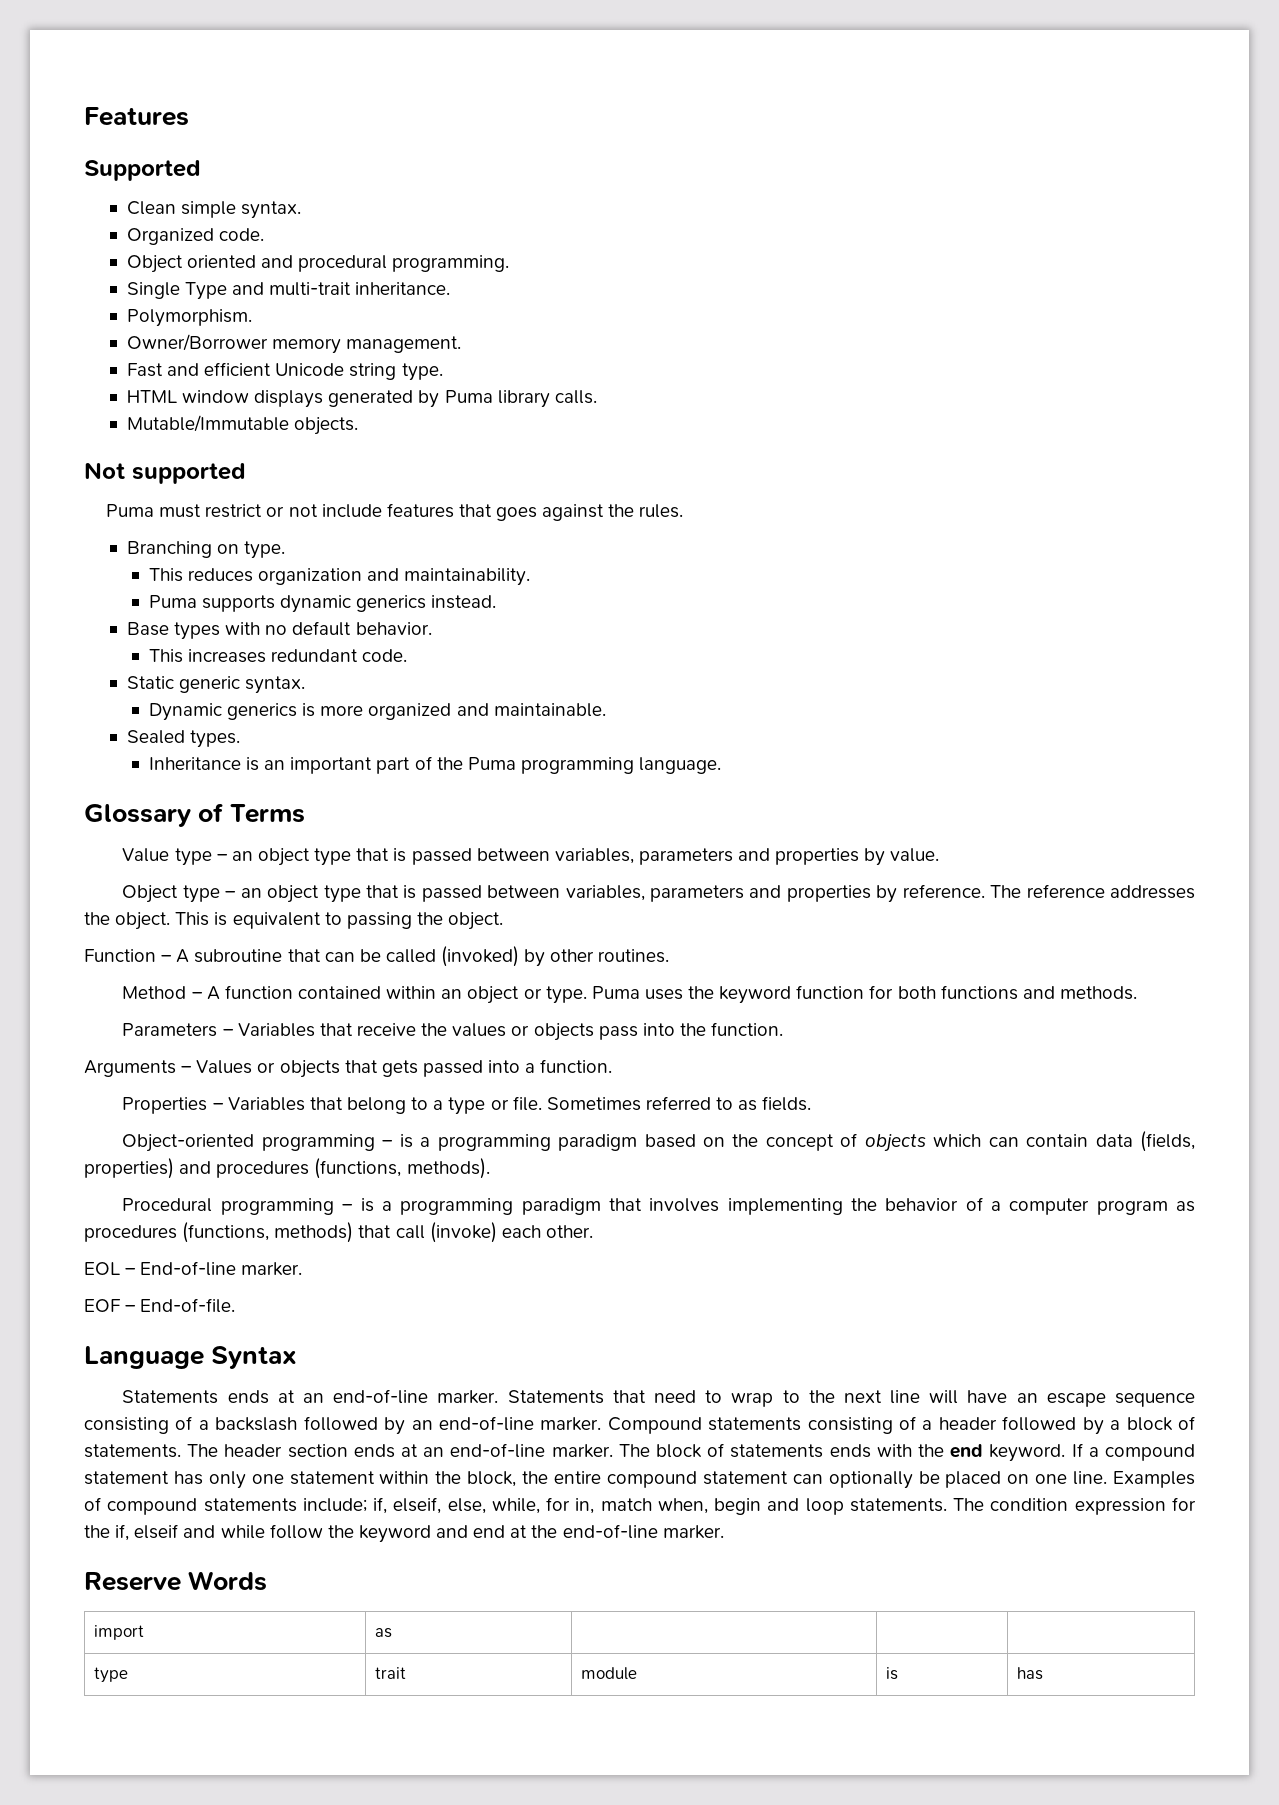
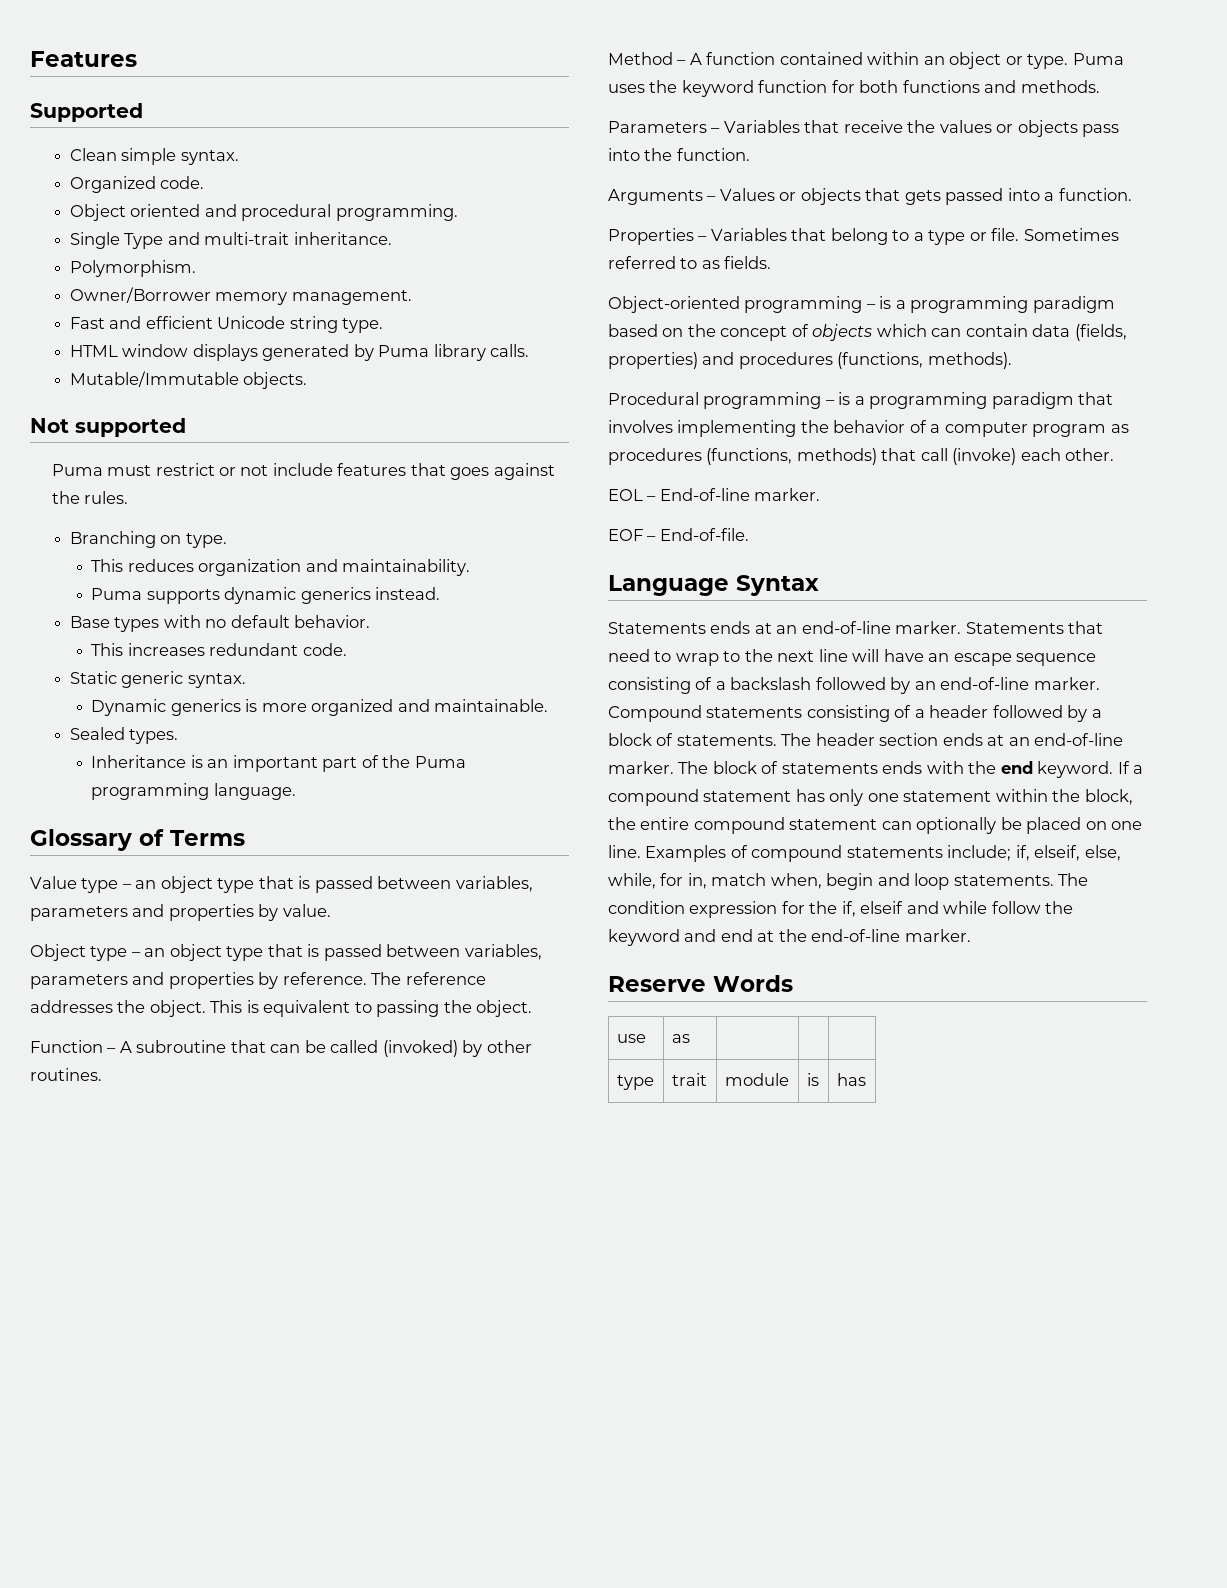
- import | as | | |
+ use | as | | |

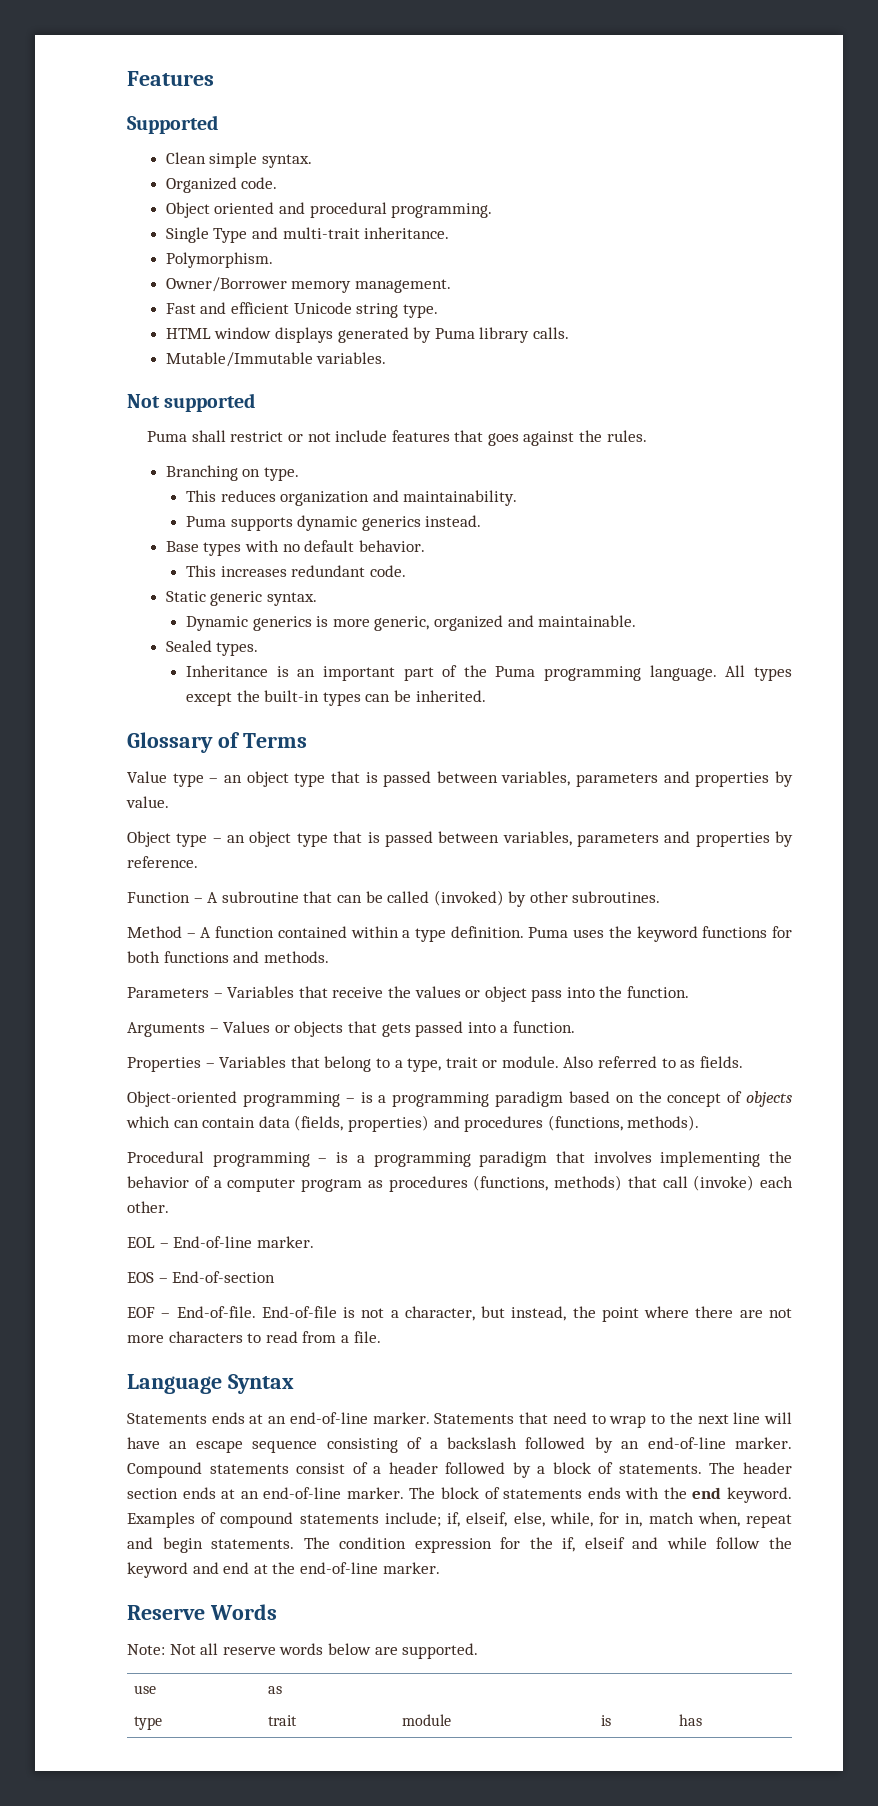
- Mutable/Immutable objects.
+ Mutable/Immutable variables.
- Puma must restrict or not include features that goes against the rules.
+ Puma shall restrict or not include features that goes against the rules.
- Dynamic generics is more organized and maintainable.
+ Dynamic generics is more generic, organized and maintainable.
+ All types except the built-in types can be inherited.
- The reference addresses the object. This is equivalent to passing the object.
- Function – A subroutine that can be called (invoked) by other routines.
+ Function – A subroutine that can be called (invoked) by other subroutines.
- Method – A function contained within an object or type.
+ Method – A function contained within a type definition.
- Puma uses the keyword function for both functions and methods.
+ Puma uses the keyword functions for both functions and methods.
- Parameters – Variables that receive the values or objects pass into the function.
+ Parameters – Variables that receive the values or object pass into the function.
- Properties – Variables that belong to a type or file. Sometimes referred to as fields.
+ Properties – Variables that belong to a type, trait or module. Also referred to as fields.
+ EOS – End-of-section
+ End-of-file is not a character, but instead, the point where there are not more characters to read from a file.
- Compound statements consisting of a header followed by a block of statements.
+ Compound statements consist of a header followed by a block of statements.
- If a compound statement has only one statement within the block, the entire compound statement can optionally be placed on one line.
- Examples of compound statements include; if, elseif, else, while, for in, match when, begin and loop statements.
+ Examples of compound statements include; if, elseif, else, while, for in, match when, repeat and begin statements.
+ Note: Not all reserve words below are supported.

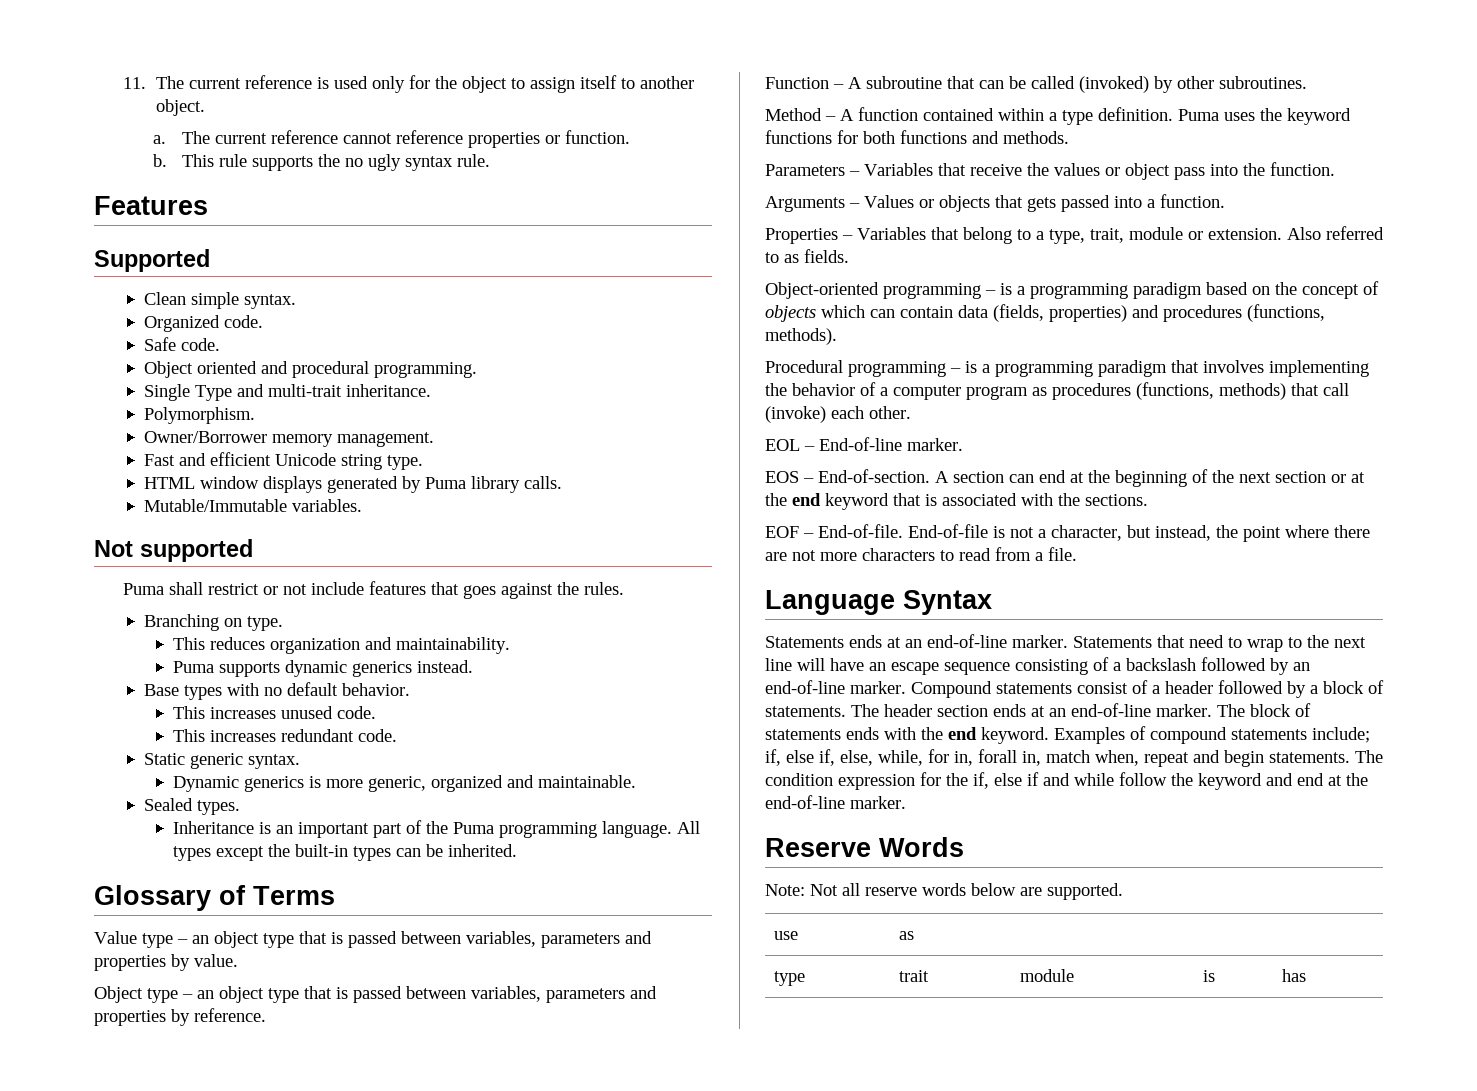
+ 11. The current reference is used only for the object to assign itself to another object.
+ a. The current reference cannot reference properties or function.
+ b. This rule supports the no ugly syntax rule.
+ Safe code.
+ This increases unused code.
- Properties – Variables that belong to a type, trait or module.
+ Properties – Variables that belong to a type, trait, module or extension.
- EOS – End-of-section
+ EOS – End-of-section. A section can end at the beginning of the next section or at the end keyword that is associated with the sections.
- Examples of compound statements include; if, elseif, else, while, for in, match when, repeat and begin statements.
+ Examples of compound statements include; if, else if, else, while, for in, forall in, match when, repeat and begin statements.
- The condition expression for the if, elseif and while follow the keyword and end at the end-of-line marker.
+ The condition expression for the if, else if and while follow the keyword and end at the end-of-line marker.

